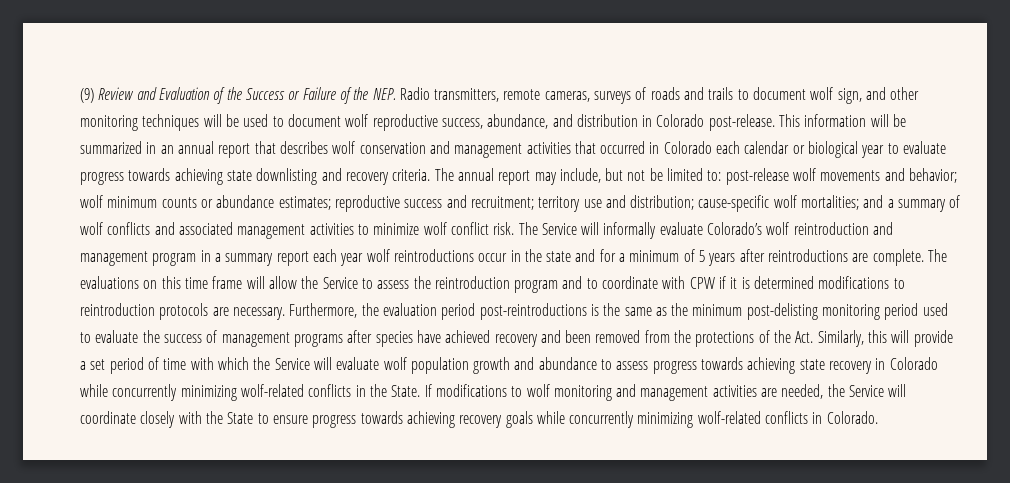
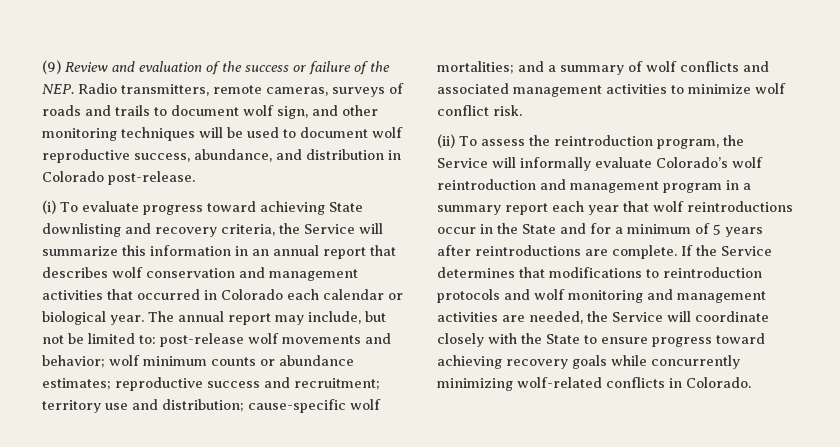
- (9) Review and Evaluation of the Success or Failure of the NEP. Radio transmitters, remote cameras, surveys of roads and trails to document wolf sign, and other monitoring techniques will be used to document wolf reproductive success, abundance, and distribution in Colorado post-release. This information will be summarized in an annual report that describes wolf conservation and management activities that occurred in Colorado each calendar or biological year to evaluate progress towards achieving state downlisting and recovery criteria.
+ (9) Review and evaluation of the success or failure of the NEP. Radio transmitters, remote cameras, surveys of roads and trails to document wolf sign, and other monitoring techniques will be used to document wolf reproductive success, abundance, and distribution in Colorado post-release.
+ (i) To evaluate progress toward achieving State downlisting and recovery criteria, the Service will summarize this information in an annual report that describes wolf conservation and management activities that occurred in Colorado each calendar or biological year.
- and a summary of wolf conflicts and associated management activities to minimize wolf conflict risk. The Service will informally evaluate Colorado’s wolf reintroduction and management program in a summary report each year wolf reintroductions occur in the state and for a minimum of 5 years after reintroductions are complete.
+ and a summary of wolf conflicts and associated management activities to minimize wolf conflict risk.
+ (ii) To assess the reintroduction program, the Service will informally evaluate Colorado’s wolf reintroduction and management program in a summary report each year that wolf reintroductions occur in the State and for a minimum of 5 years after reintroductions are complete.
- The evaluations on this time frame will allow the Service to assess the reintroduction program and to coordinate with CPW if it is determined modifications to reintroduction protocols are necessary. Furthermore, the evaluation period post-reintroductions is the same as the minimum post-delisting monitoring period used to evaluate the success of management programs after species have achieved recovery and been removed from the protections of the Act. Similarly, this will provide a set period of time with which the Service will evaluate wolf population growth and abundance to assess progress towards achieving state recovery in Colorado while concurrently minimizing wolf-related conflicts in the State. If modifications to wolf monitoring and management activities are needed, the Service will coordinate closely with the State to ensure progress towards achieving recovery goals while concurrently minimizing wolf-related conflicts in Colorado.
+ If the Service determines that modifications to reintroduction protocols and wolf monitoring and management activities are needed, the Service will coordinate closely with the State to ensure progress toward achieving recovery goals while concurrently minimizing wolf-related conflicts in Colorado.

